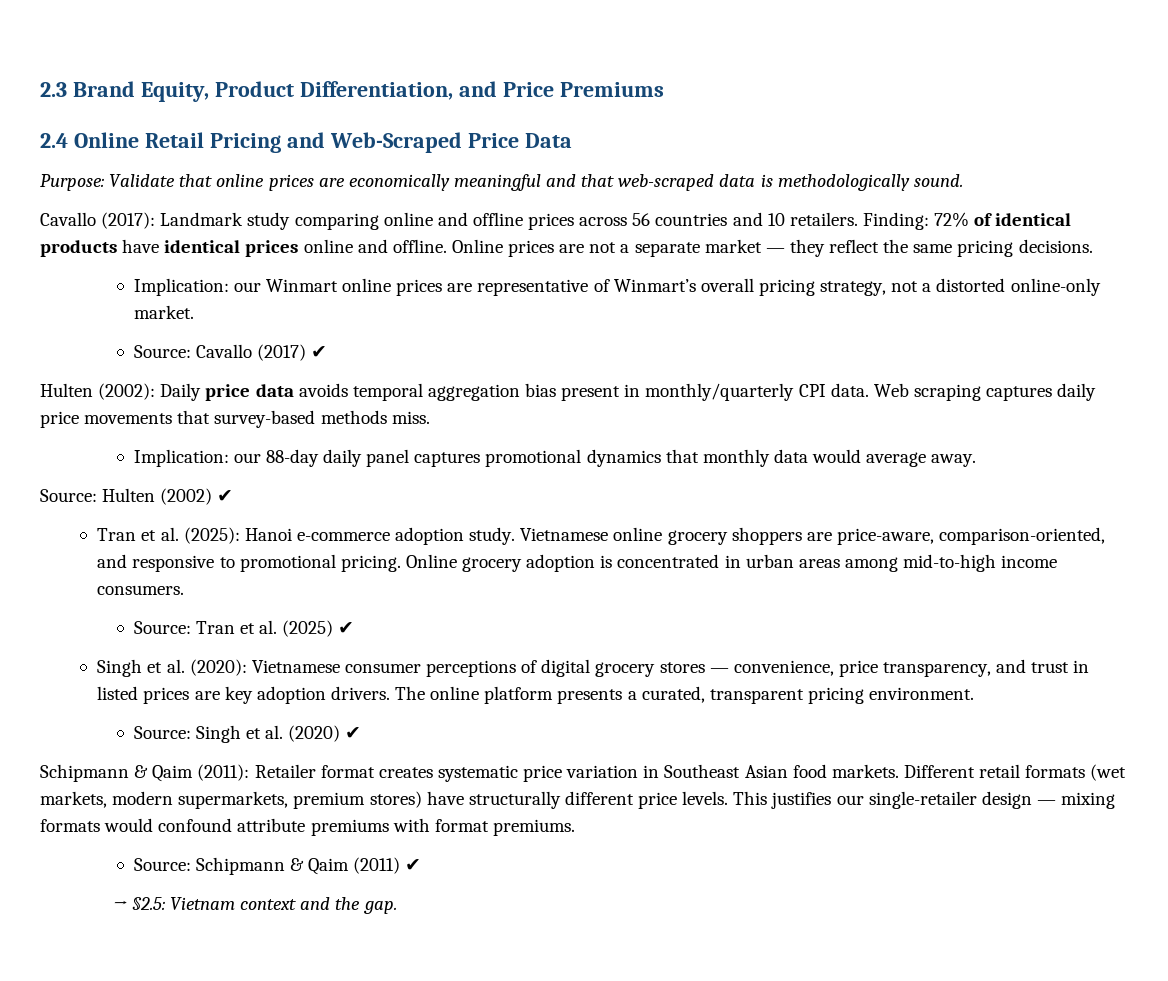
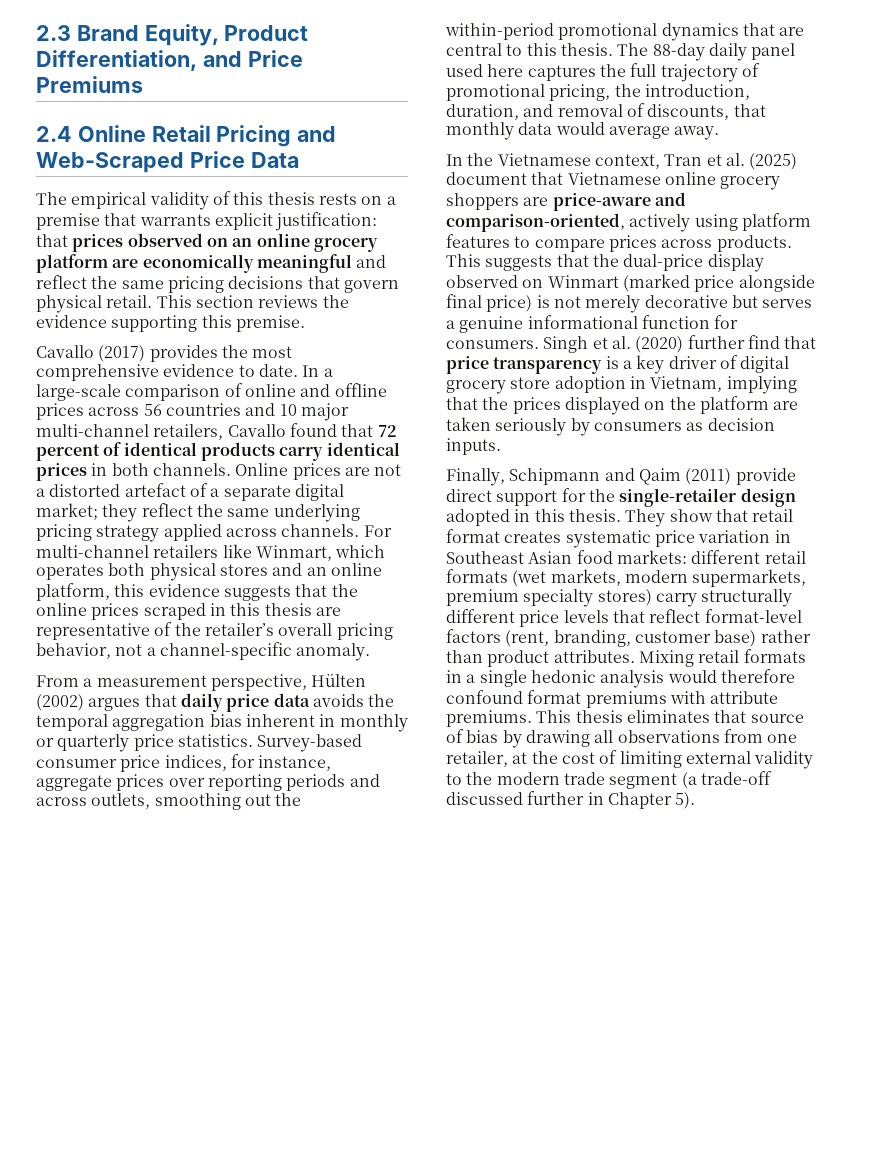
- Purpose: Validate that online prices are economically meaningful and that web-scraped data is methodologically sound.
- Cavallo (2017): Landmark study comparing online and offline prices across 56 countries and 10 retailers. Finding: 72% of identical products have identical prices online and offline.
+ The empirical validity of this thesis rests on a premise that warrants explicit justification: that prices observed on an online grocery platform are economically meaningful and reflect the same pricing decisions that govern physical retail. This section reviews the evidence supporting this premise.
+ Cavallo (2017) provides the most comprehensive evidence to date. In a large-scale comparison of online and offline prices across 56 countries and 10 major multi-channel retailers, Cavallo found that 72 percent of identical products carry identical prices in both channels.
- Online prices are not a separate market — they reflect the same pricing decisions.
- Implication: our Winmart online prices are representative of Winmart’s overall pricing strategy, not a distorted online-only market.
- Source: Cavallo (2017) ✔
- Hulten (2002): Daily price data avoids temporal aggregation bias present in monthly/quarterly CPI data. Web scraping captures daily price movements that survey-based methods miss.
- Implication: our 88-day daily panel captures promotional dynamics that monthly data would average away.
+ Online prices are not a distorted artefact of a separate digital market; they reflect the same underlying pricing strategy applied across channels. For multi-channel retailers like Winmart, which operates both physical stores and an online platform, this evidence suggests that the online prices scraped in this thesis are representative of the retailer’s overall pricing behavior, not a channel-specific anomaly.
+ From a measurement perspective, Hülten (2002) argues that daily price data avoids the temporal aggregation bias inherent in monthly or quarterly price statistics. Survey-based consumer price indices, for instance, aggregate prices over reporting periods and across outlets, smoothing out the within-period promotional dynamics that are central to this thesis. The 88-day daily panel used here captures the full trajectory of promotional pricing, the introduction, duration, and removal of discounts, that monthly data would average away.
- Source: Hulten (2002) ✔
- Tran et al. (2025): Hanoi e-commerce adoption study. Vietnamese online grocery shoppers are price-aware, comparison-oriented, and responsive to promotional pricing. Online grocery adoption is concentrated in urban areas among mid-to-high income consumers.
- Source: Tran et al. (2025) ✔
- Singh et al. (2020): Vietnamese consumer perceptions of digital grocery stores — convenience, price transparency, and trust in listed prices are key adoption drivers. The online platform presents a curated, transparent pricing environment.
- Source: Singh et al. (2020) ✔
- Schipmann & Qaim (2011): Retailer format creates systematic price variation in Southeast Asian food markets. Different retail formats (wet markets, modern supermarkets, premium stores) have structurally different price levels. This justifies our single-retailer design — mixing formats would confound attribute premiums with format premiums.
- Source: Schipmann & Qaim (2011) ✔
- → §2.5: Vietnam context and the gap.
+ In the Vietnamese context, Tran et al. (2025) document that Vietnamese online grocery shoppers are price-aware and comparison-oriented, actively using platform features to compare prices across products. This suggests that the dual-price display observed on Winmart (marked price alongside final price) is not merely decorative but serves a genuine informational function for consumers. Singh et al. (2020) further find that price transparency is a key driver of digital grocery store adoption in Vietnam, implying that the prices displayed on the platform are taken seriously by consumers as decision inputs.
+ Finally, Schipmann and Qaim (2011) provide direct support for the single-retailer design adopted in this thesis. They show that retail format creates systematic price variation in Southeast Asian food markets: different retail formats (wet markets, modern supermarkets, premium specialty stores) carry structurally different price levels that reflect format-level factors (rent, branding, customer base) rather than product attributes. Mixing retail formats in a single hedonic analysis would therefore confound format premiums with attribute premiums. This thesis eliminates that source of bias by drawing all observations from one retailer, at the cost of limiting external validity to the modern trade segment (a trade-off discussed further in Chapter 5).

